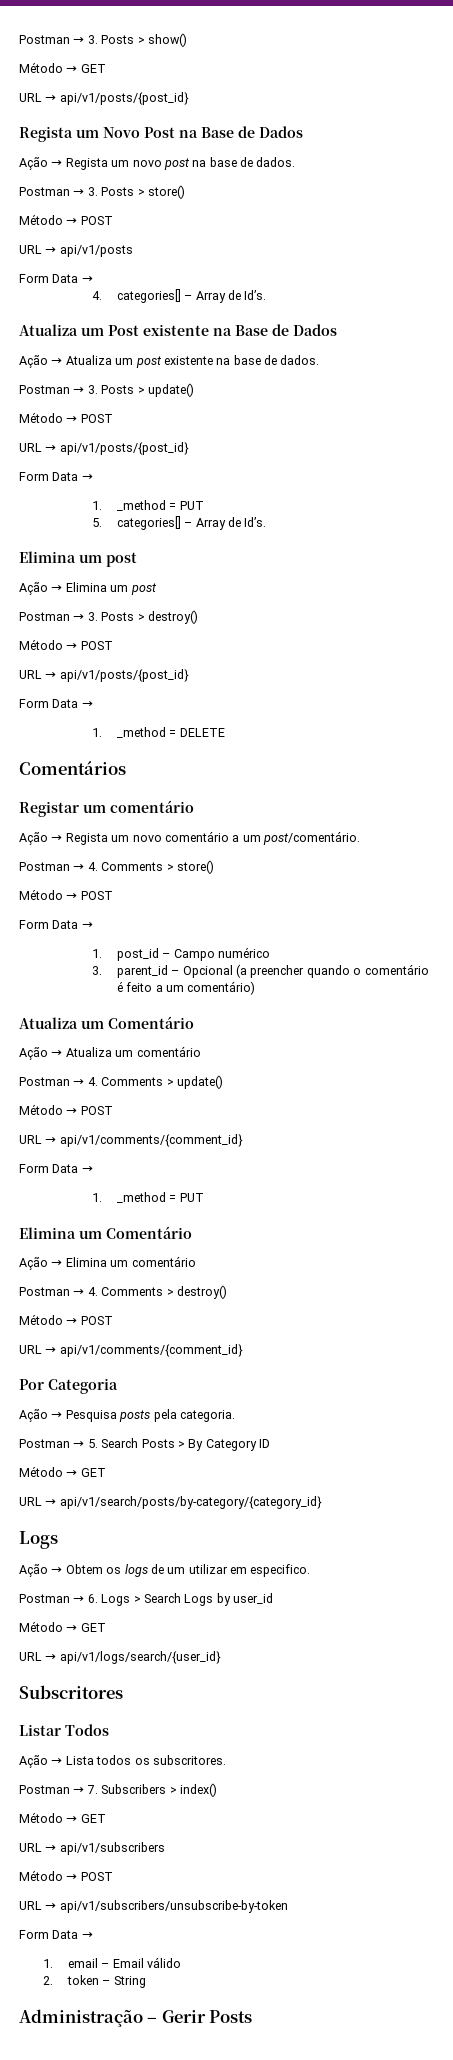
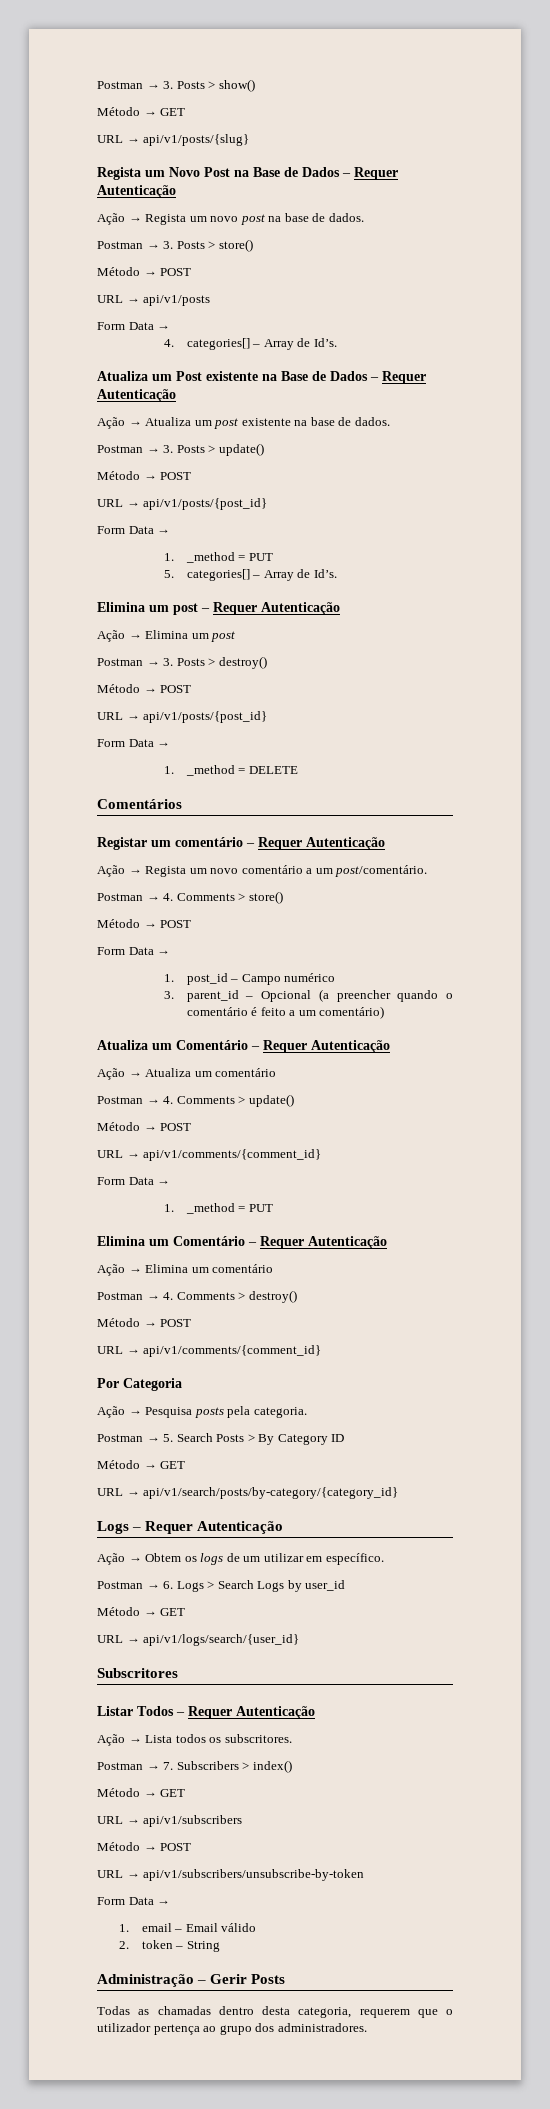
  Postman → 3. Posts > show()
  Método → GET
- URL → api/v1/posts/{post_id}
+ URL → api/v1/posts/{slug}
- Regista um Novo Post na Base de Dados
+ Regista um Novo Post na Base de Dados – Requer Autenticação
- Atualiza um Post existente na Base de Dados
+ Atualiza um Post existente na Base de Dados – Requer Autenticação
  5. categories[] – Array de Id’s.
- Elimina um post
+ Elimina um post – Requer Autenticação
- Registar um comentário
+ Registar um comentário – Requer Autenticação
- Atualiza um Comentário
+ Atualiza um Comentário – Requer Autenticação
- Elimina um Comentário
+ Elimina um Comentário – Requer Autenticação
  URL → api/v1/search/posts/by-category/{category_id}
- Logs
+ Logs – Requer Autenticação
- Ação → Obtem os logs de um utilizar em especifico.
+ Ação → Obtem os logs de um utilizar em específico.
- Listar Todos
+ Listar Todos – Requer Autenticação
+ Todas as chamadas dentro desta categoria, requerem que o utilizador pertença ao grupo dos administradores.

